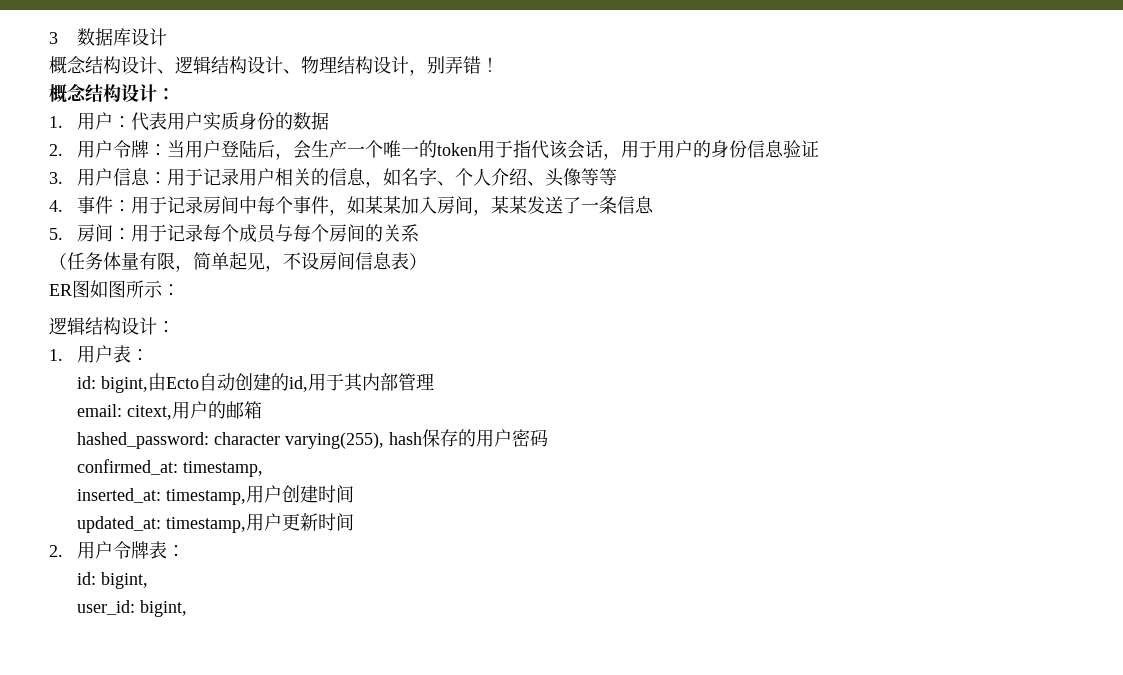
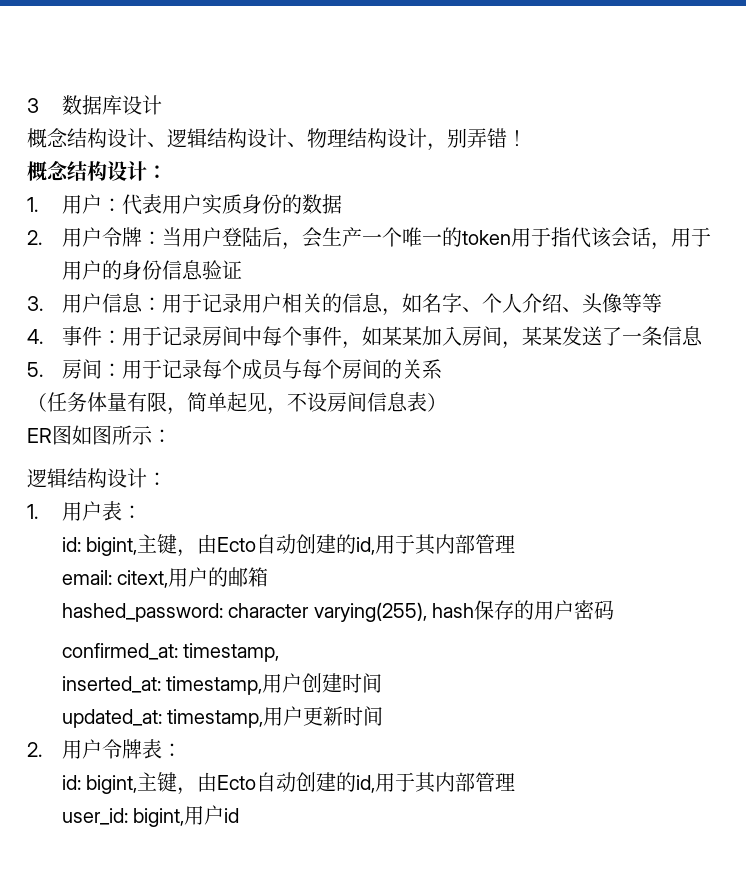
  1.用户表：
- id: bigint,由Ecto自动创建的id,用于其内部管理
+ id: bigint,主键，由Ecto自动创建的id,用于其内部管理
  2.用户令牌表：
- id: bigint,
+ id: bigint,主键，由Ecto自动创建的id,用于其内部管理
- user_id: bigint,
+ user_id: bigint,用户id

